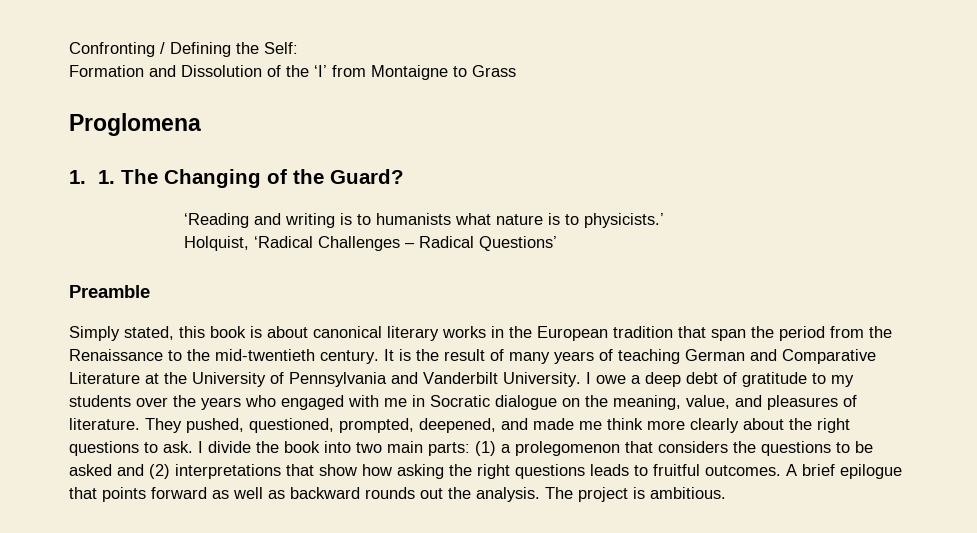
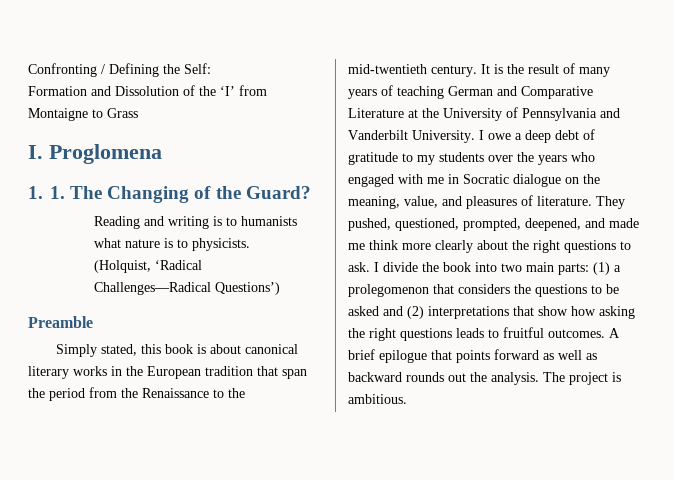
- Proglomena
+ I. Proglomena
- ‘Reading and writing is to humanists what nature is to physicists.’
- Holquist, ‘Radical Challenges – Radical Questions’
+ Reading and writing is to humanists what nature is to physicists.
+ (Holquist, ‘Radical Challenges—Radical Questions’)

